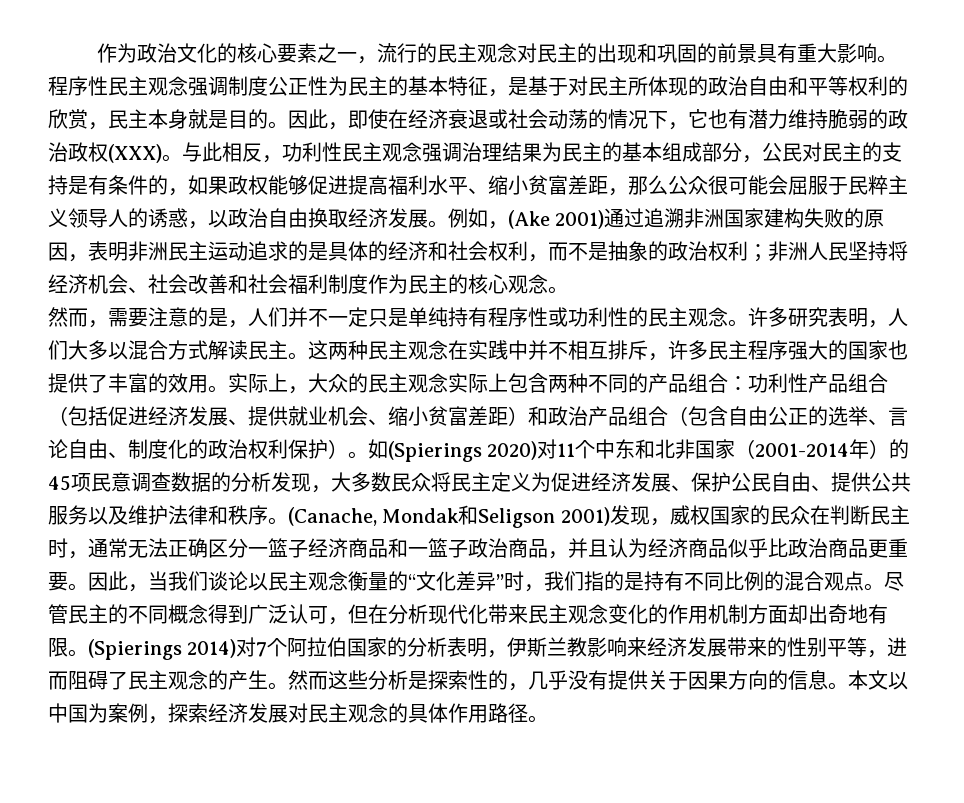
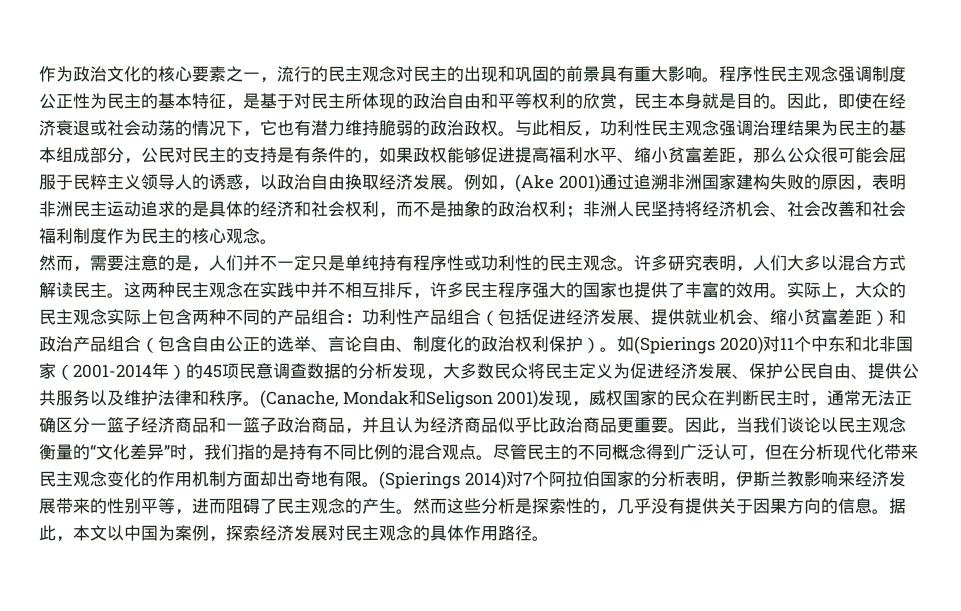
- 因此，即使在经济衰退或社会动荡的情况下，它也有潜力维持脆弱的政治政权(XXX)。
+ 因此，即使在经济衰退或社会动荡的情况下，它也有潜力维持脆弱的政治政权。
- 本文以中国为案例，探索经济发展对民主观念的具体作用路径。
+ 据此，本文以中国为案例，探索经济发展对民主观念的具体作用路径。

